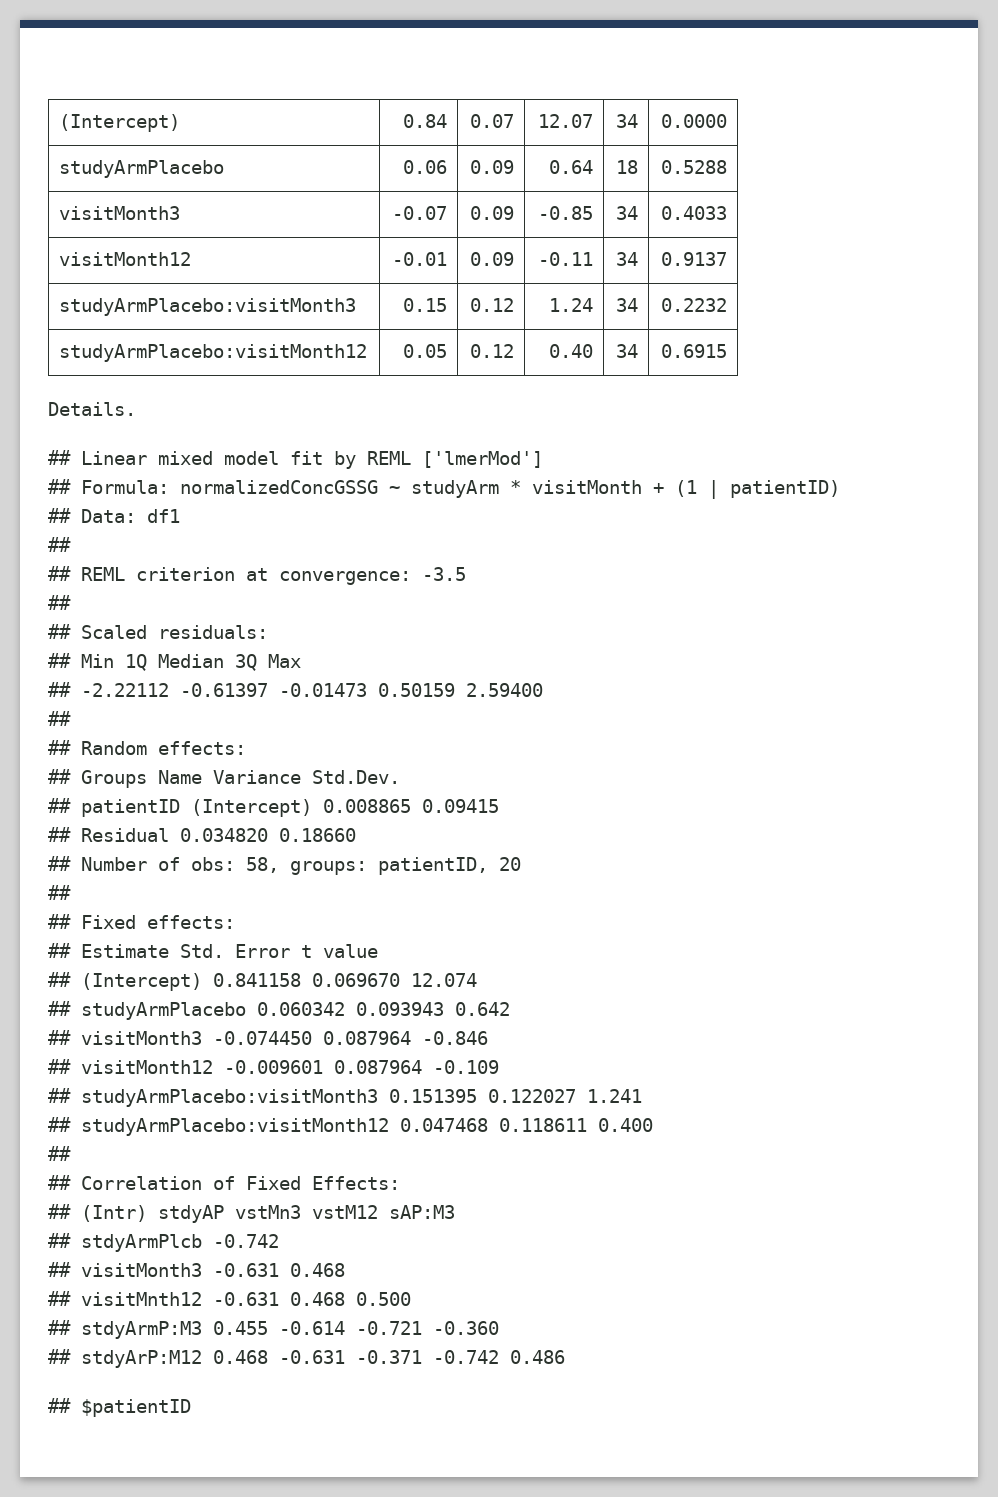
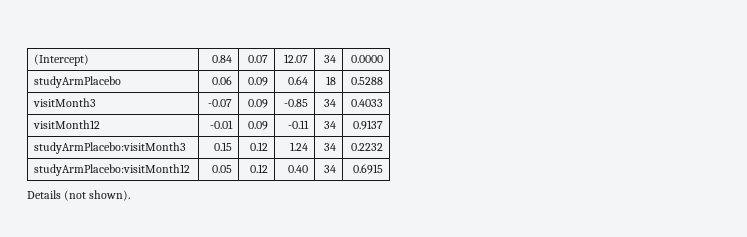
- Details.
- ## Linear mixed model fit by REML ['lmerMod']
- ## Formula: normalizedConcGSSG ~ studyArm * visitMonth + (1 | patientID)
- ## Data: df1
- ##
- ## REML criterion at convergence: -3.5
- ##
- ## Scaled residuals:
- ## Min 1Q Median 3Q Max
- ## -2.22112 -0.61397 -0.01473 0.50159 2.59400
- ##
- ## Random effects:
- ## Groups Name Variance Std.Dev.
- ## patientID (Intercept) 0.008865 0.09415
- ## Residual 0.034820 0.18660
- ## Number of obs: 58, groups: patientID, 20
- ##
- ## Fixed effects:
- ## Estimate Std. Error t value
- ## (Intercept) 0.841158 0.069670 12.074
- ## studyArmPlacebo 0.060342 0.093943 0.642
- ## visitMonth3 -0.074450 0.087964 -0.846
- ## visitMonth12 -0.009601 0.087964 -0.109
- ## studyArmPlacebo:visitMonth3 0.151395 0.122027 1.241
- ## studyArmPlacebo:visitMonth12 0.047468 0.118611 0.400
- ##
- ## Correlation of Fixed Effects:
- ## (Intr) stdyAP vstMn3 vstM12 sAP:M3
- ## stdyArmPlcb -0.742
- ## visitMonth3 -0.631 0.468
- ## visitMnth12 -0.631 0.468 0.500
- ## stdyArmP:M3 0.455 -0.614 -0.721 -0.360
- ## stdyArP:M12 0.468 -0.631 -0.371 -0.742 0.486
- ## $patientID
+ Details (not shown).

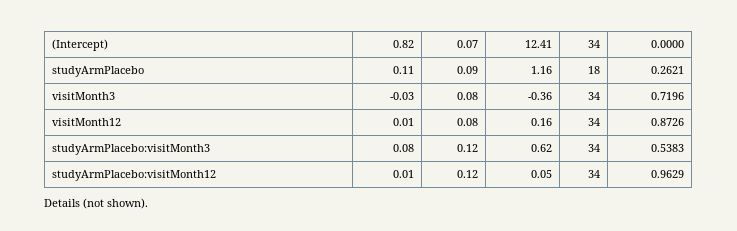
- (Intercept) | 0.84 | 0.07 | 12.07 | 34 | 0.0000
+ (Intercept) | 0.82 | 0.07 | 12.41 | 34 | 0.0000
- studyArmPlacebo | 0.06 | 0.09 | 0.64 | 18 | 0.5288
+ studyArmPlacebo | 0.11 | 0.09 | 1.16 | 18 | 0.2621
- visitMonth3 | -0.07 | 0.09 | -0.85 | 34 | 0.4033
+ visitMonth3 | -0.03 | 0.08 | -0.36 | 34 | 0.7196
- visitMonth12 | -0.01 | 0.09 | -0.11 | 34 | 0.9137
+ visitMonth12 | 0.01 | 0.08 | 0.16 | 34 | 0.8726
- studyArmPlacebo:visitMonth3 | 0.15 | 0.12 | 1.24 | 34 | 0.2232
+ studyArmPlacebo:visitMonth3 | 0.08 | 0.12 | 0.62 | 34 | 0.5383
- studyArmPlacebo:visitMonth12 | 0.05 | 0.12 | 0.40 | 34 | 0.6915
+ studyArmPlacebo:visitMonth12 | 0.01 | 0.12 | 0.05 | 34 | 0.9629

